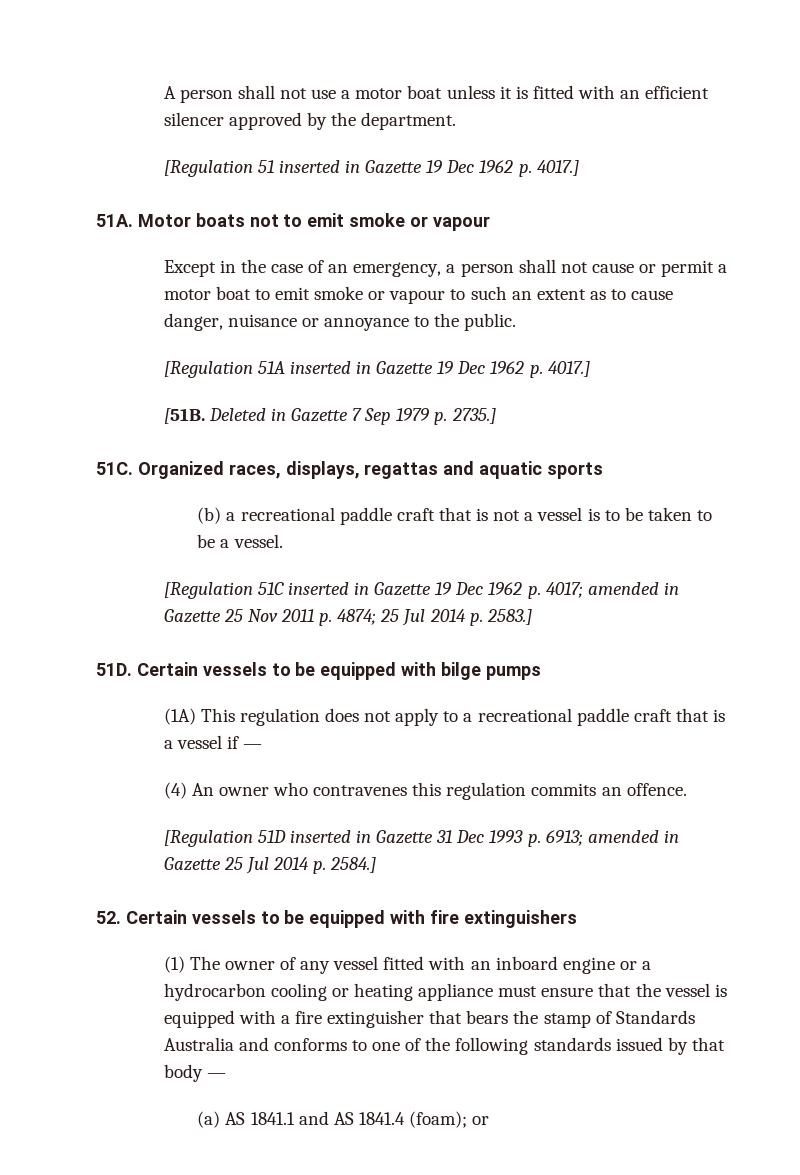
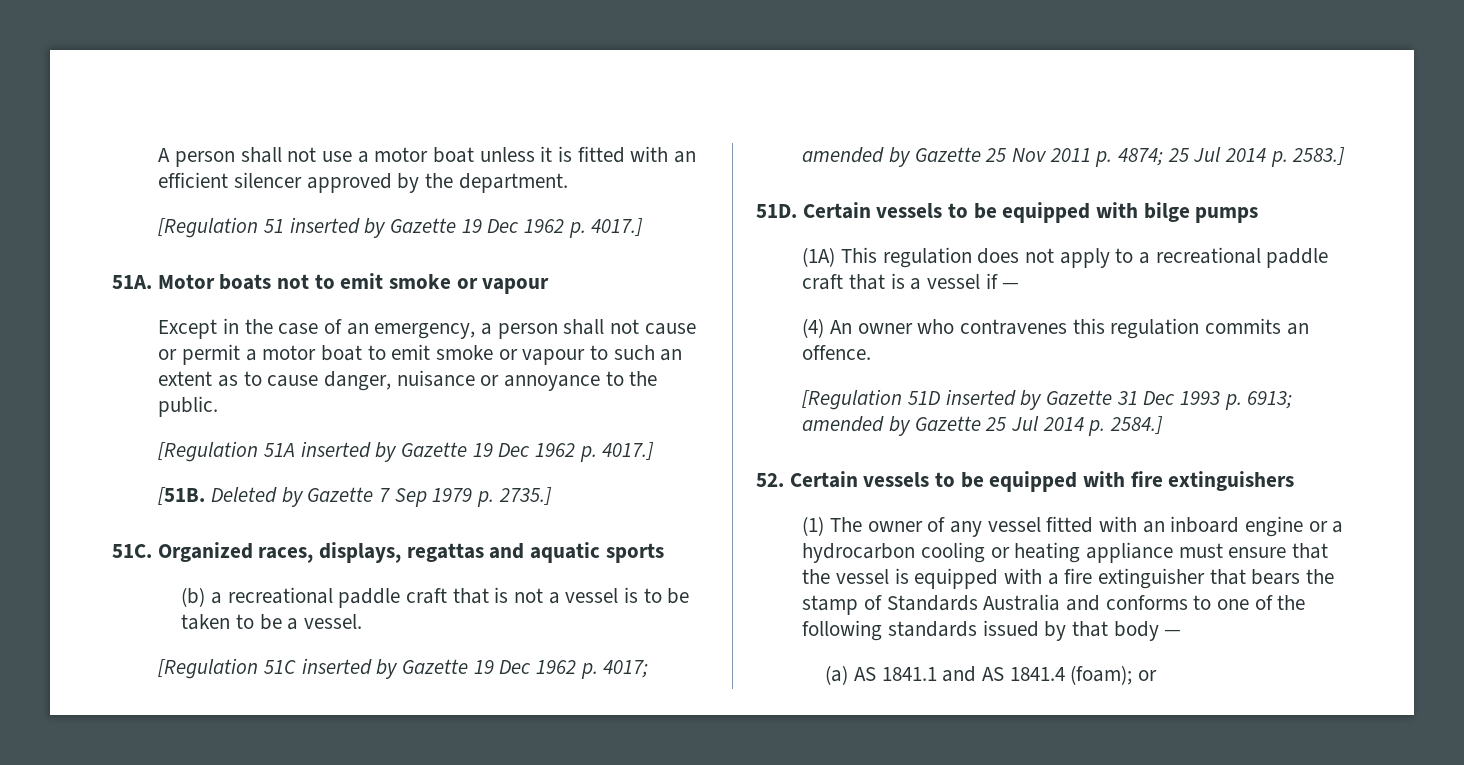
- [Regulation 51 inserted in Gazette 19 Dec 1962 p. 4017.]
+ [Regulation 51 inserted by Gazette 19 Dec 1962 p. 4017.]
- [Regulation 51A inserted in Gazette 19 Dec 1962 p. 4017.]
+ [Regulation 51A inserted by Gazette 19 Dec 1962 p. 4017.]
- Deleted in Gazette 7 Sep 1979 p. 2735.]
+ Deleted by Gazette 7 Sep 1979 p. 2735.]
- [Regulation 51C inserted in Gazette 19 Dec 1962 p. 4017; amended in Gazette 25 Nov 2011 p. 4874; 25 Jul 2014 p. 2583.]
+ [Regulation 51C inserted by Gazette 19 Dec 1962 p. 4017; amended by Gazette 25 Nov 2011 p. 4874; 25 Jul 2014 p. 2583.]
- [Regulation 51D inserted in Gazette 31 Dec 1993 p. 6913; amended in Gazette 25 Jul 2014 p. 2584.]
+ [Regulation 51D inserted by Gazette 31 Dec 1993 p. 6913; amended by Gazette 25 Jul 2014 p. 2584.]

